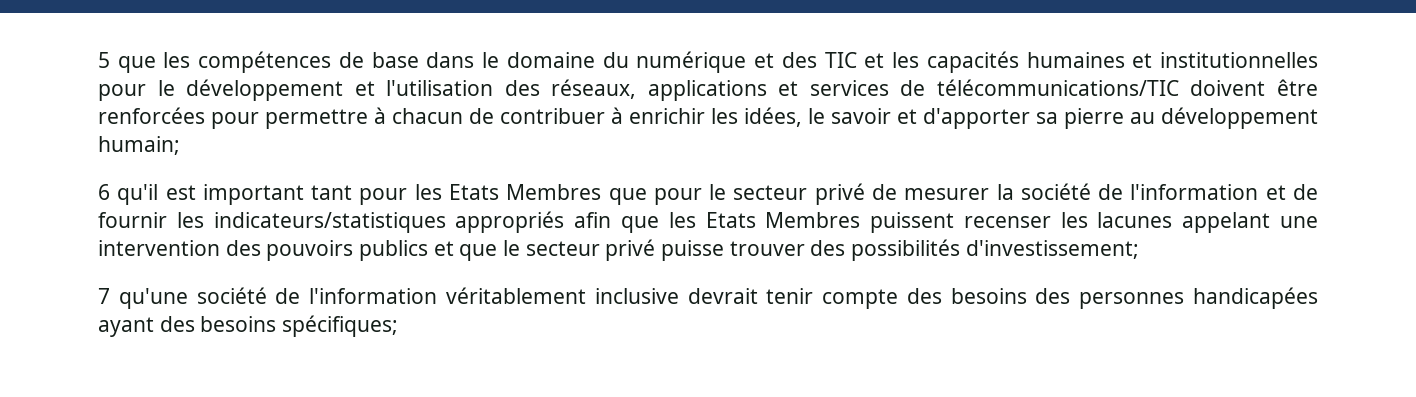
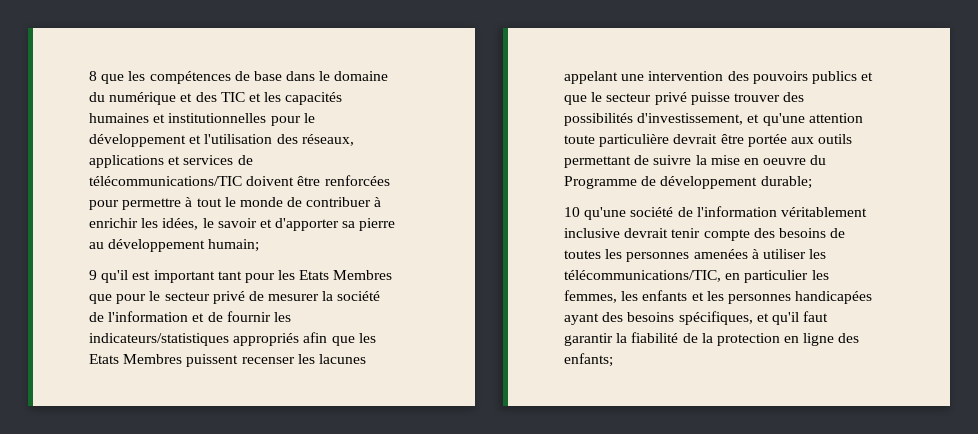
- 5 que les compétences de base dans le domaine du numérique et des TIC et les capacités humaines et institutionnelles pour le développement et l'utilisation des réseaux, applications et services de télécommunications/TIC doivent être renforcées pour permettre à chacun de contribuer à enrichir les idées, le savoir et d'apporter sa pierre au développement humain;
+ 8 que les compétences de base dans le domaine du numérique et des TIC et les capacités humaines et institutionnelles pour le développement et l'utilisation des réseaux, applications et services de télécommunications/TIC doivent être renforcées pour permettre à tout le monde de contribuer à enrichir les idées, le savoir et d'apporter sa pierre au développement humain;
- 6 qu'il est important tant pour les Etats Membres que pour le secteur privé de mesurer la société de l'information et de fournir les indicateurs/statistiques appropriés afin que les Etats Membres puissent recenser les lacunes appelant une intervention des pouvoirs publics et que le secteur privé puisse trouver des possibilités d'investissement;
- 7 qu'une société de l'information véritablement inclusive devrait tenir compte des besoins des personnes handicapées ayant des besoins spécifiques;
+ 9 qu'il est important tant pour les Etats Membres que pour le secteur privé de mesurer la société de l'information et de fournir les indicateurs/statistiques appropriés afin que les Etats Membres puissent recenser les lacunes appelant une intervention des pouvoirs publics et que le secteur privé puisse trouver des possibilités d'investissement, et qu'une attention toute particulière devrait être portée aux outils permettant de suivre la mise en oeuvre du Programme de développement durable;
+ 10 qu'une société de l'information véritablement inclusive devrait tenir compte des besoins de toutes les personnes amenées à utiliser les télécommunications/TIC, en particulier les femmes, les enfants et les personnes handicapées ayant des besoins spécifiques, et qu'il faut garantir la fiabilité de la protection en ligne des enfants;

